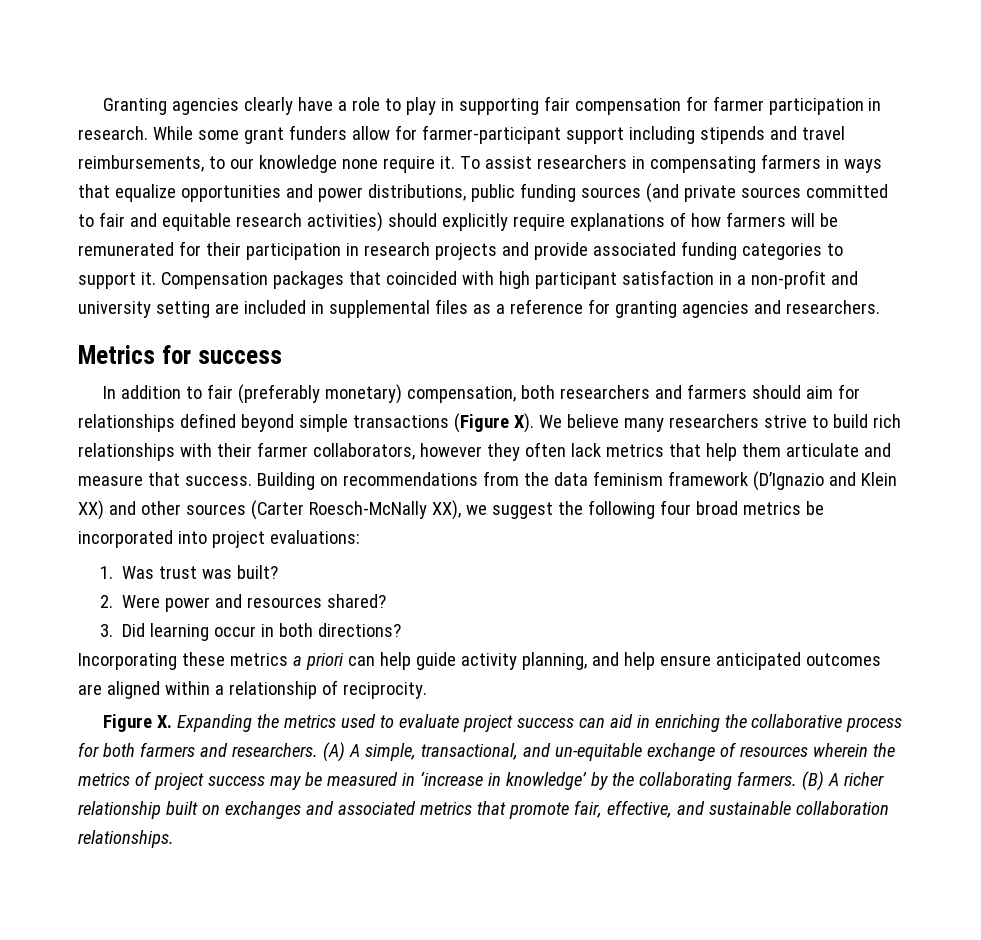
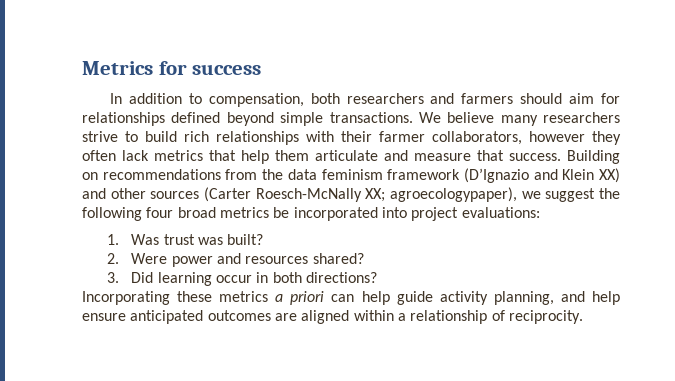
- Granting agencies clearly have a role to play in supporting fair compensation for farmer participation in research. While some grant funders allow for farmer-participant support including stipends and travel reimbursements, to our knowledge none require it. To assist researchers in compensating farmers in ways that equalize opportunities and power distributions, public funding sources (and private sources committed to fair and equitable research activities) should explicitly require explanations of how farmers will be remunerated for their participation in research projects and provide associated funding categories to support it. Compensation packages that coincided with high participant satisfaction in a non-profit and university setting are included in supplemental files as a reference for granting agencies and researchers.
- In addition to fair (preferably monetary) compensation, both researchers and farmers should aim for relationships defined beyond simple transactions (Figure X). We believe many researchers strive to build rich relationships with their farmer collaborators, however they often lack metrics that help them articulate and measure that success.
+ In addition to compensation, both researchers and farmers should aim for relationships defined beyond simple transactions. We believe many researchers strive to build rich relationships with their farmer collaborators, however they often lack metrics that help them articulate and measure that success.
- Building on recommendations from the data feminism framework (D’Ignazio and Klein XX) and other sources (Carter Roesch-McNally XX), we suggest the following four broad metrics be incorporated into project evaluations:
+ Building on recommendations from the data feminism framework (D’Ignazio and Klein XX) and other sources (Carter Roesch-McNally XX; agroecologypaper), we suggest the following four broad metrics be incorporated into project evaluations:
- Figure X. Expanding the metrics used to evaluate project success can aid in enriching the collaborative process for both farmers and researchers. (A) A simple, transactional, and un-equitable exchange of resources wherein the metrics of project success may be measured in ‘increase in knowledge’ by the collaborating farmers. (B) A richer relationship built on exchanges and associated metrics that promote fair, effective, and sustainable collaboration relationships.

